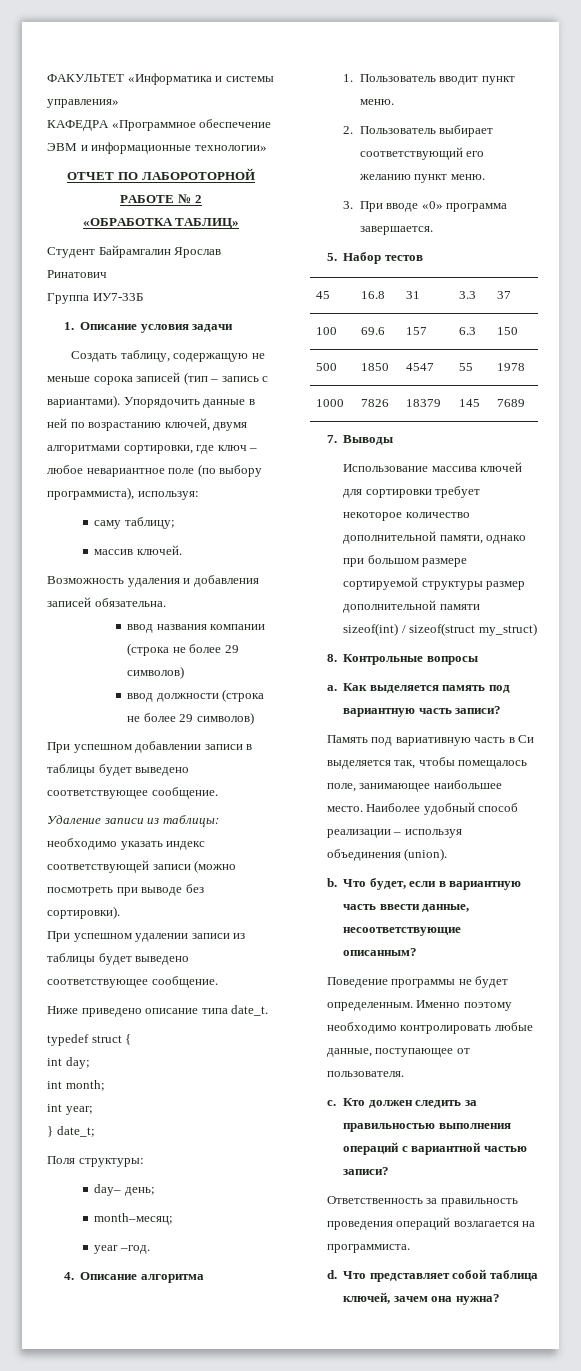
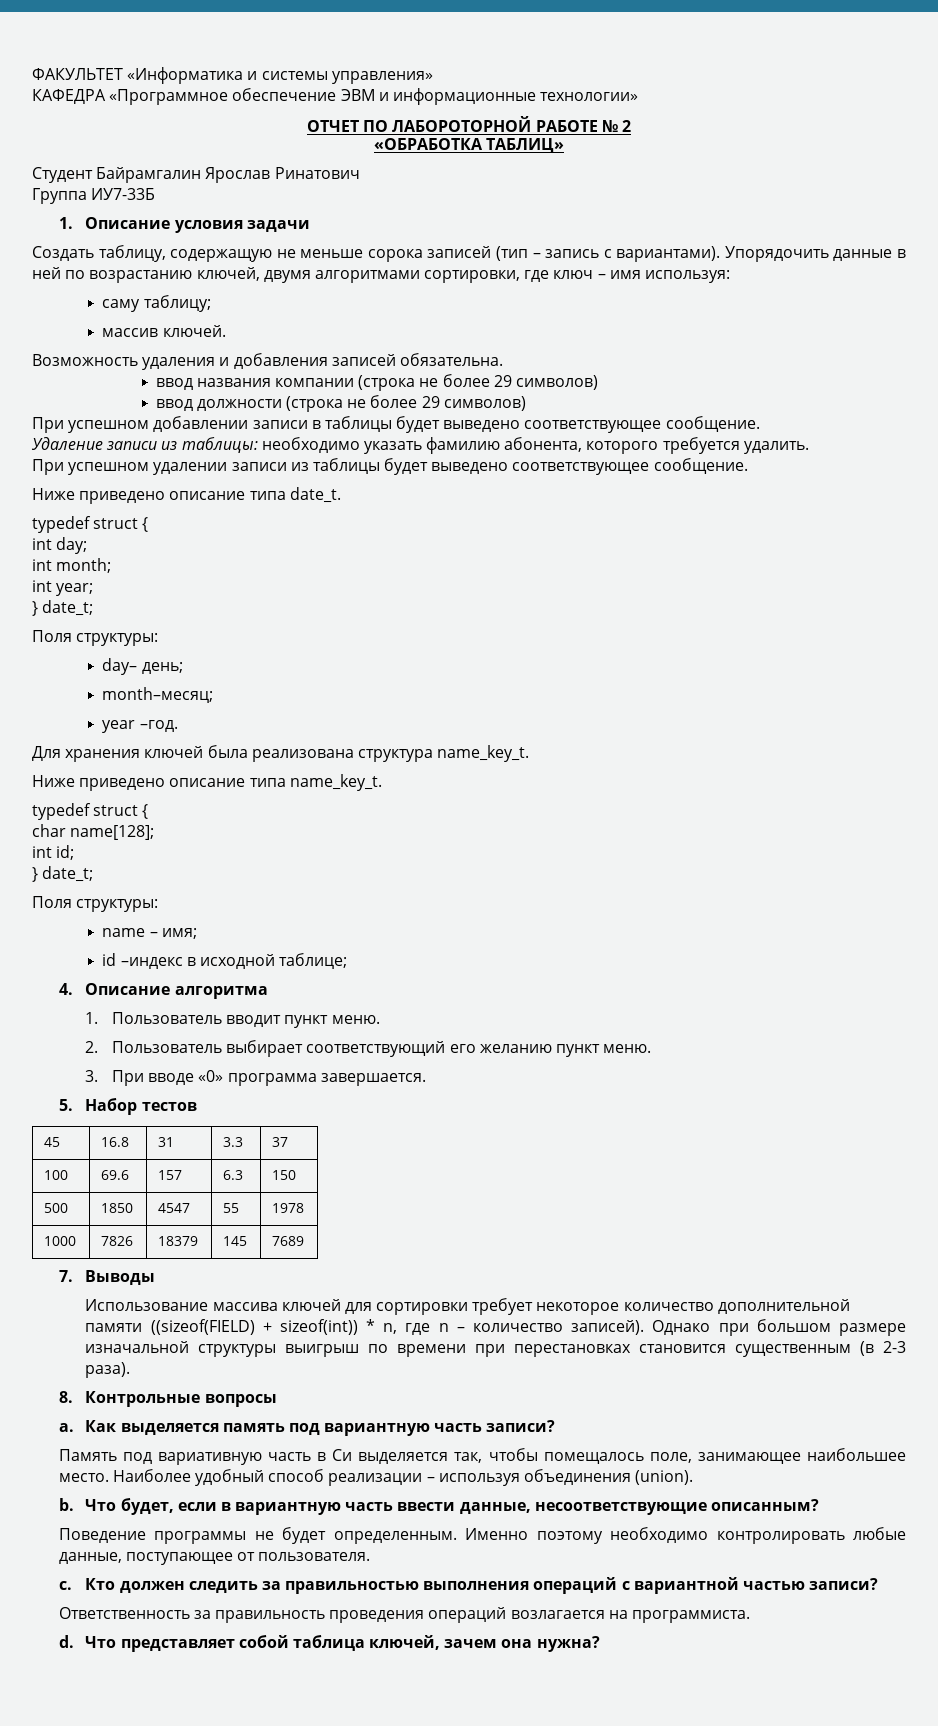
- Упорядочить данные в ней по возрастанию ключей, двумя алгоритмами сортировки, где ключ – любое невариантное поле (по выбору программиста), используя:
+ Упорядочить данные в ней по возрастанию ключей, двумя алгоритмами сортировки, где ключ – имя используя:
- Удаление записи из таблицы: необходимо указать индекс соответствующей записи (можно посмотреть при выводе без сортировки).
+ Удаление записи из таблицы: необходимо указать фамилию абонента, которого требуется удалить.
+ Для хранения ключей была реализована структура name_key_t.
+ Ниже приведено описание типа name_key_t.
+ typedef struct {
+ char name[128];
+ int id;
+ } date_t;
+ Поля структуры:
+ name – имя;
+ id –индекс в исходной таблице;
- Использование массива ключей для сортировки требует некоторое количество дополнительной памяти, однако при большом размере сортируемой структуры размер дополнительной памяти sizeof(int) / sizeof(struct my_struct)
+ Использование массива ключей для сортировки требует некоторое количество дополнительной памяти ((sizeof(FIELD) + sizeof(int)) * n, где n – количество записей). Однако при большом размере изначальной структуры выигрыш по времени при перестановках становится существенным (в 2-3 раза).

